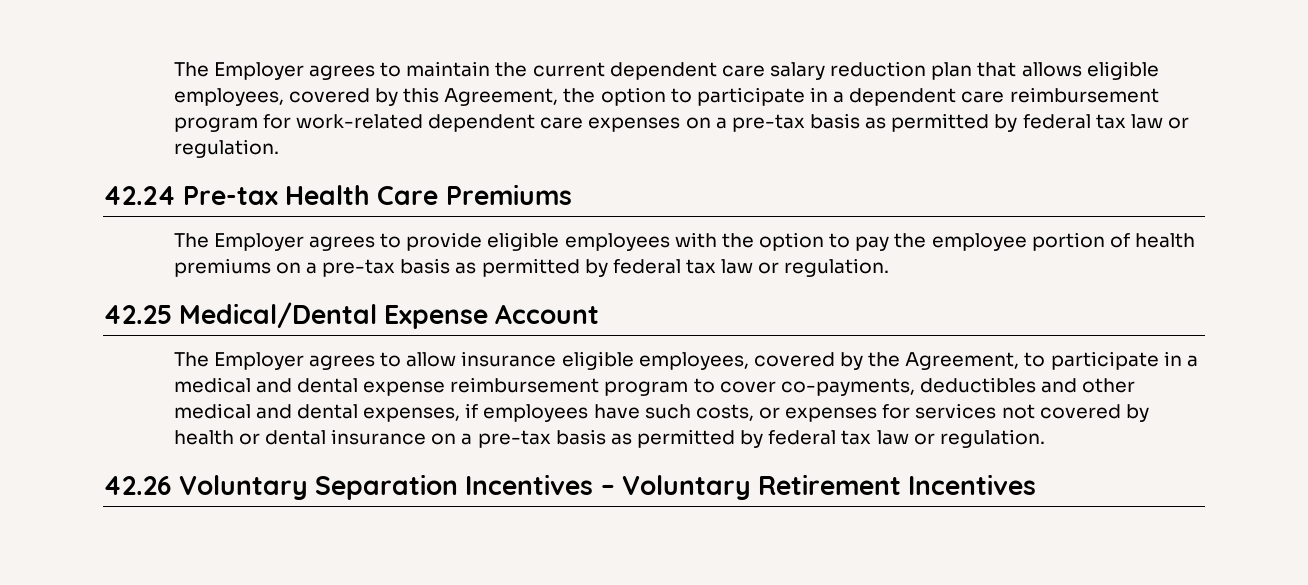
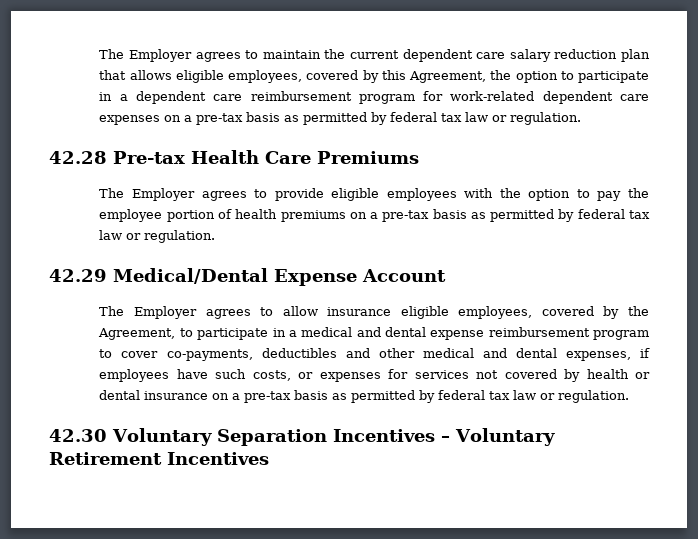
- 42.24 Pre-tax Health Care Premiums
+ 42.28 Pre-tax Health Care Premiums
- 42.25 Medical/Dental Expense Account
+ 42.29 Medical/Dental Expense Account
- 42.26 Voluntary Separation Incentives – Voluntary Retirement Incentives
+ 42.30 Voluntary Separation Incentives – Voluntary Retirement Incentives

